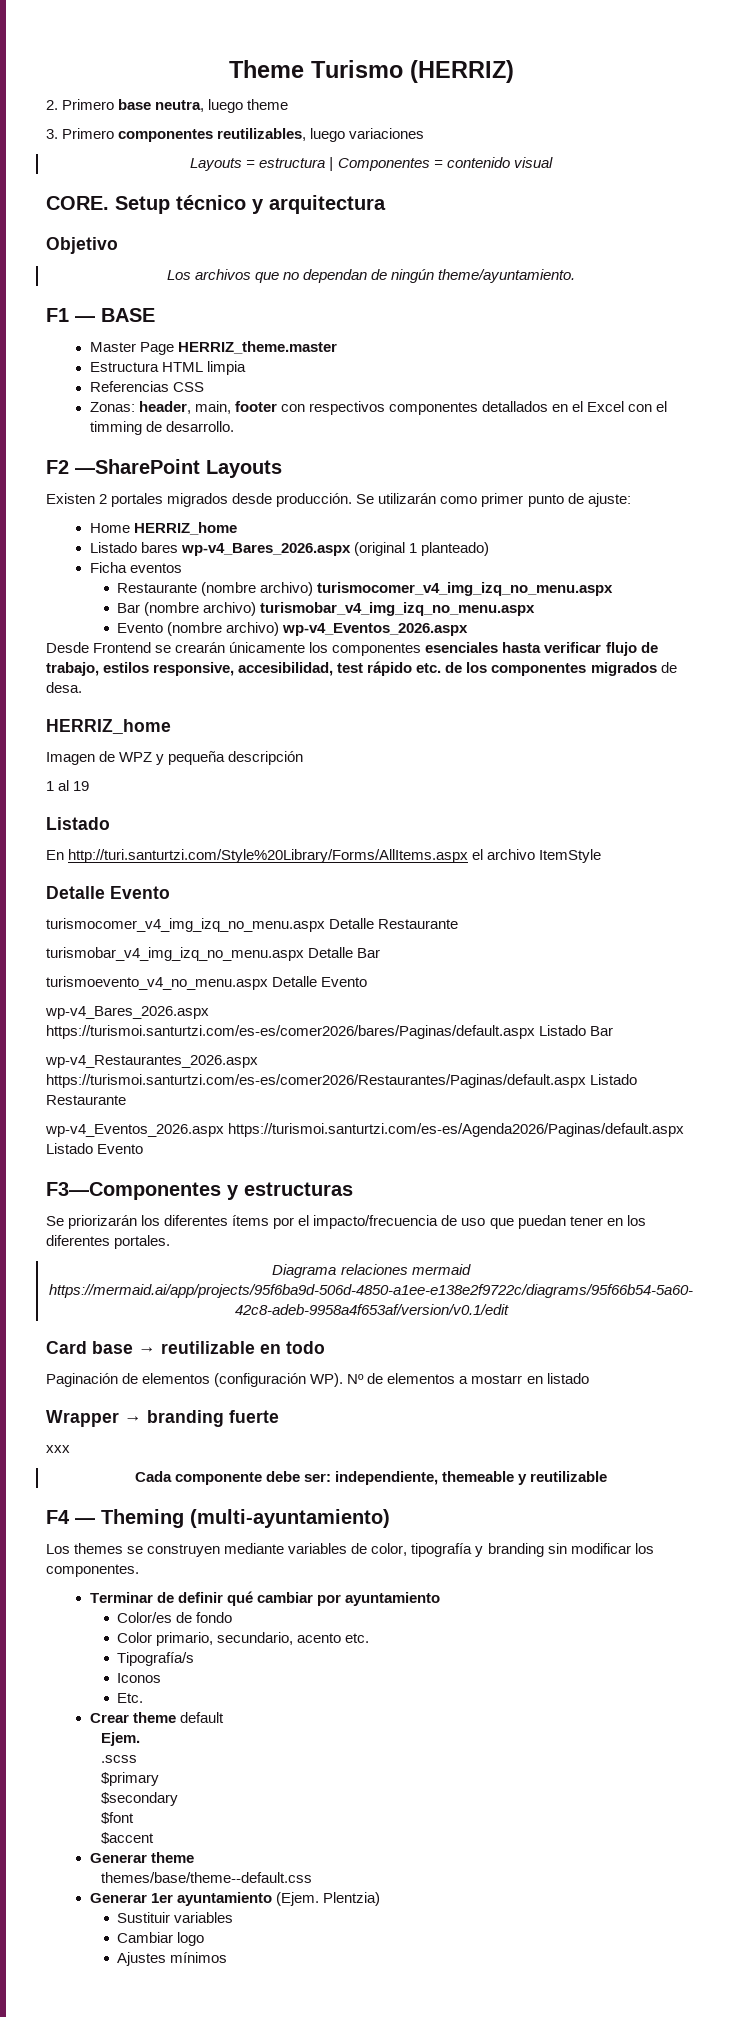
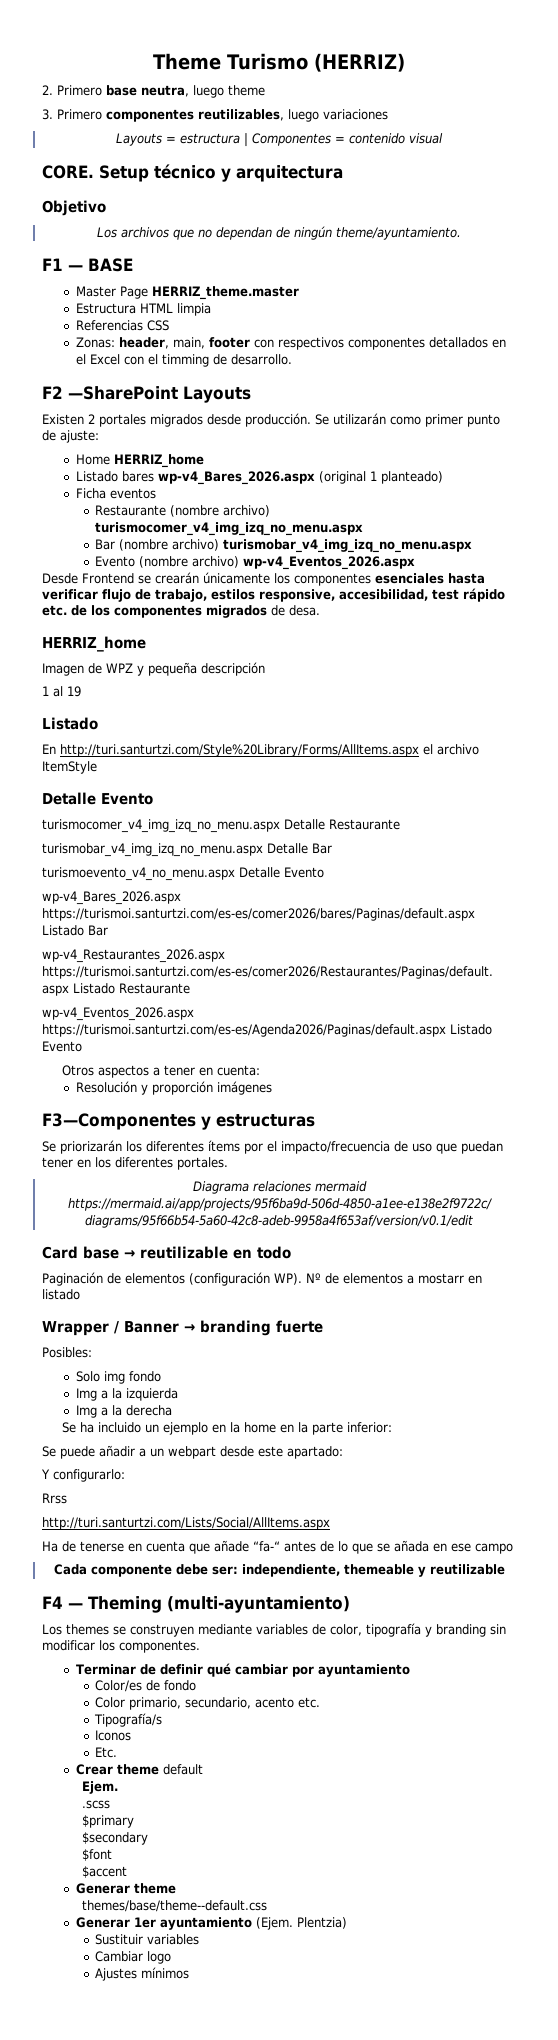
+ Otros aspectos a tener en cuenta:
+ Resolución y proporción imágenes
- Wrapper → branding fuerte
+ Wrapper / Banner → branding fuerte
- xxx
+ Posibles:
+ Solo img fondo
+ Img a la izquierda
+ Img a la derecha
+ Se ha incluido un ejemplo en la home en la parte inferior:
+ Se puede añadir a un webpart desde este apartado:
+ Y configurarlo:
+ Rrss
+ http://turi.santurtzi.com/Lists/Social/AllItems.aspx
+ Ha de tenerse en cuenta que añade “fa-“ antes de lo que se añada en ese campo

